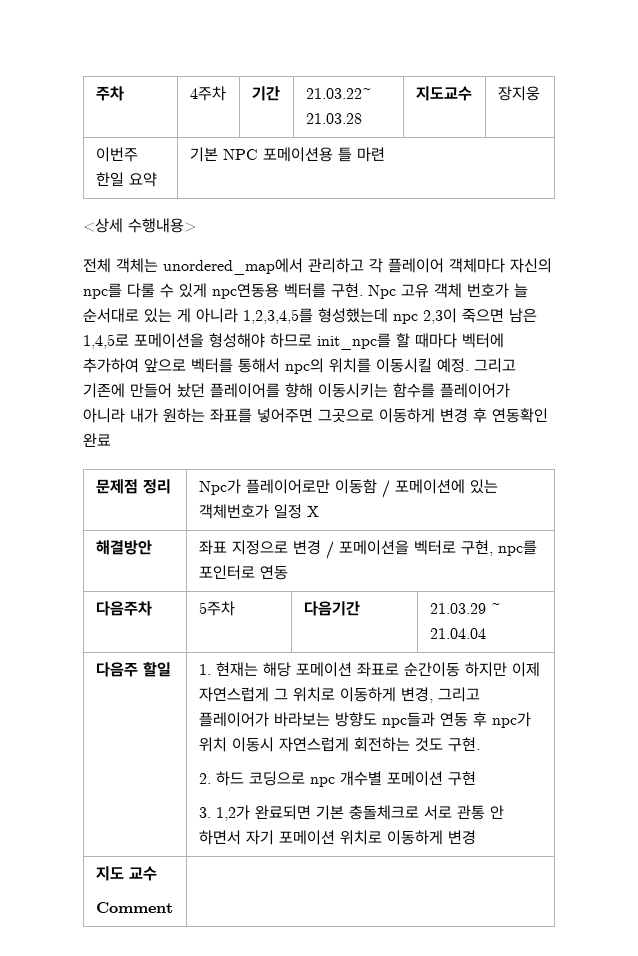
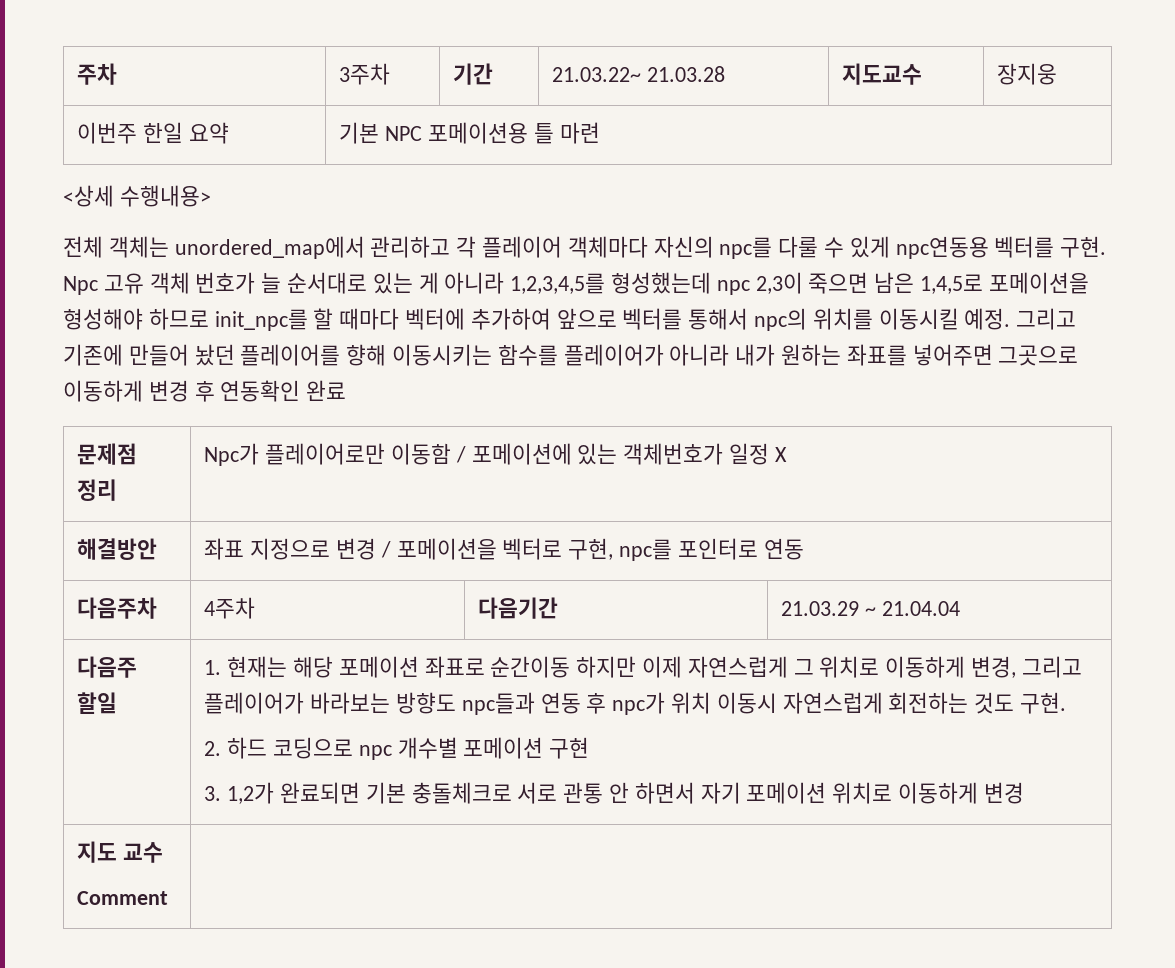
- 주차 | 4주차 | 기간 | 21.03.22~ 21.03.28 | 지도교수 | 장지웅
+ 주차 | 3주차 | 기간 | 21.03.22~ 21.03.28 | 지도교수 | 장지웅
- 다음주차 | 5주차 | 다음기간 | 21.03.29 ~ 21.04.04
+ 다음주차 | 4주차 | 다음기간 | 21.03.29 ~ 21.04.04

